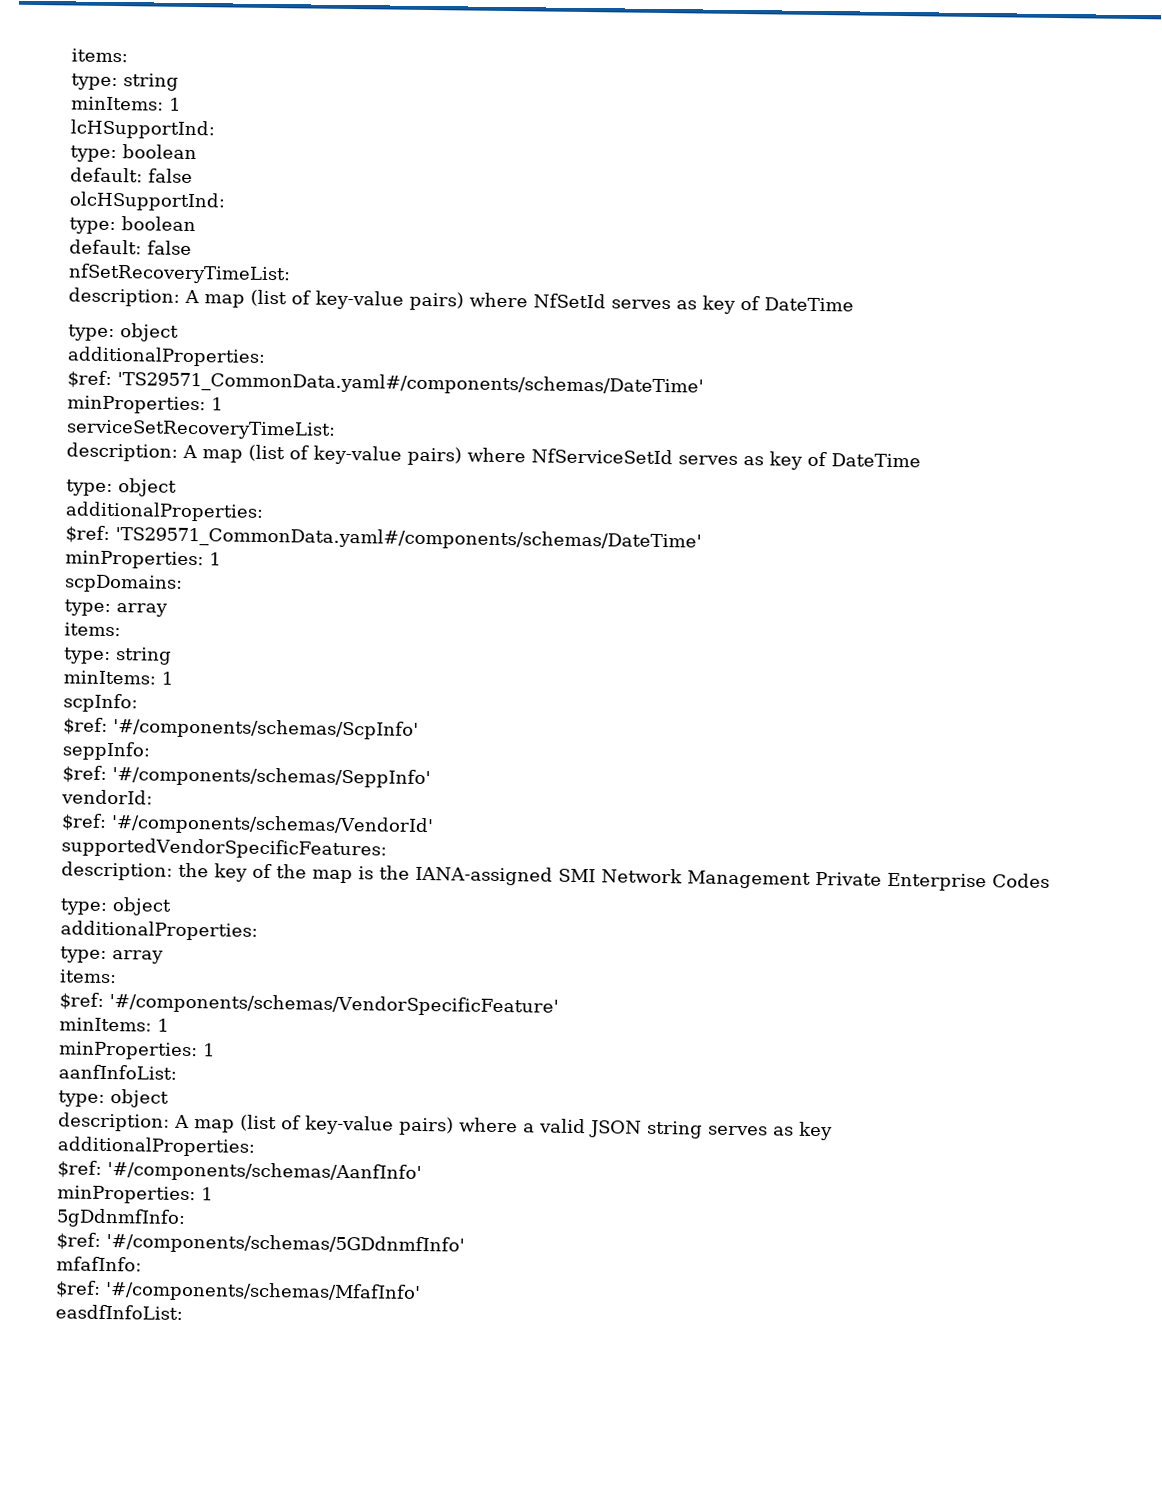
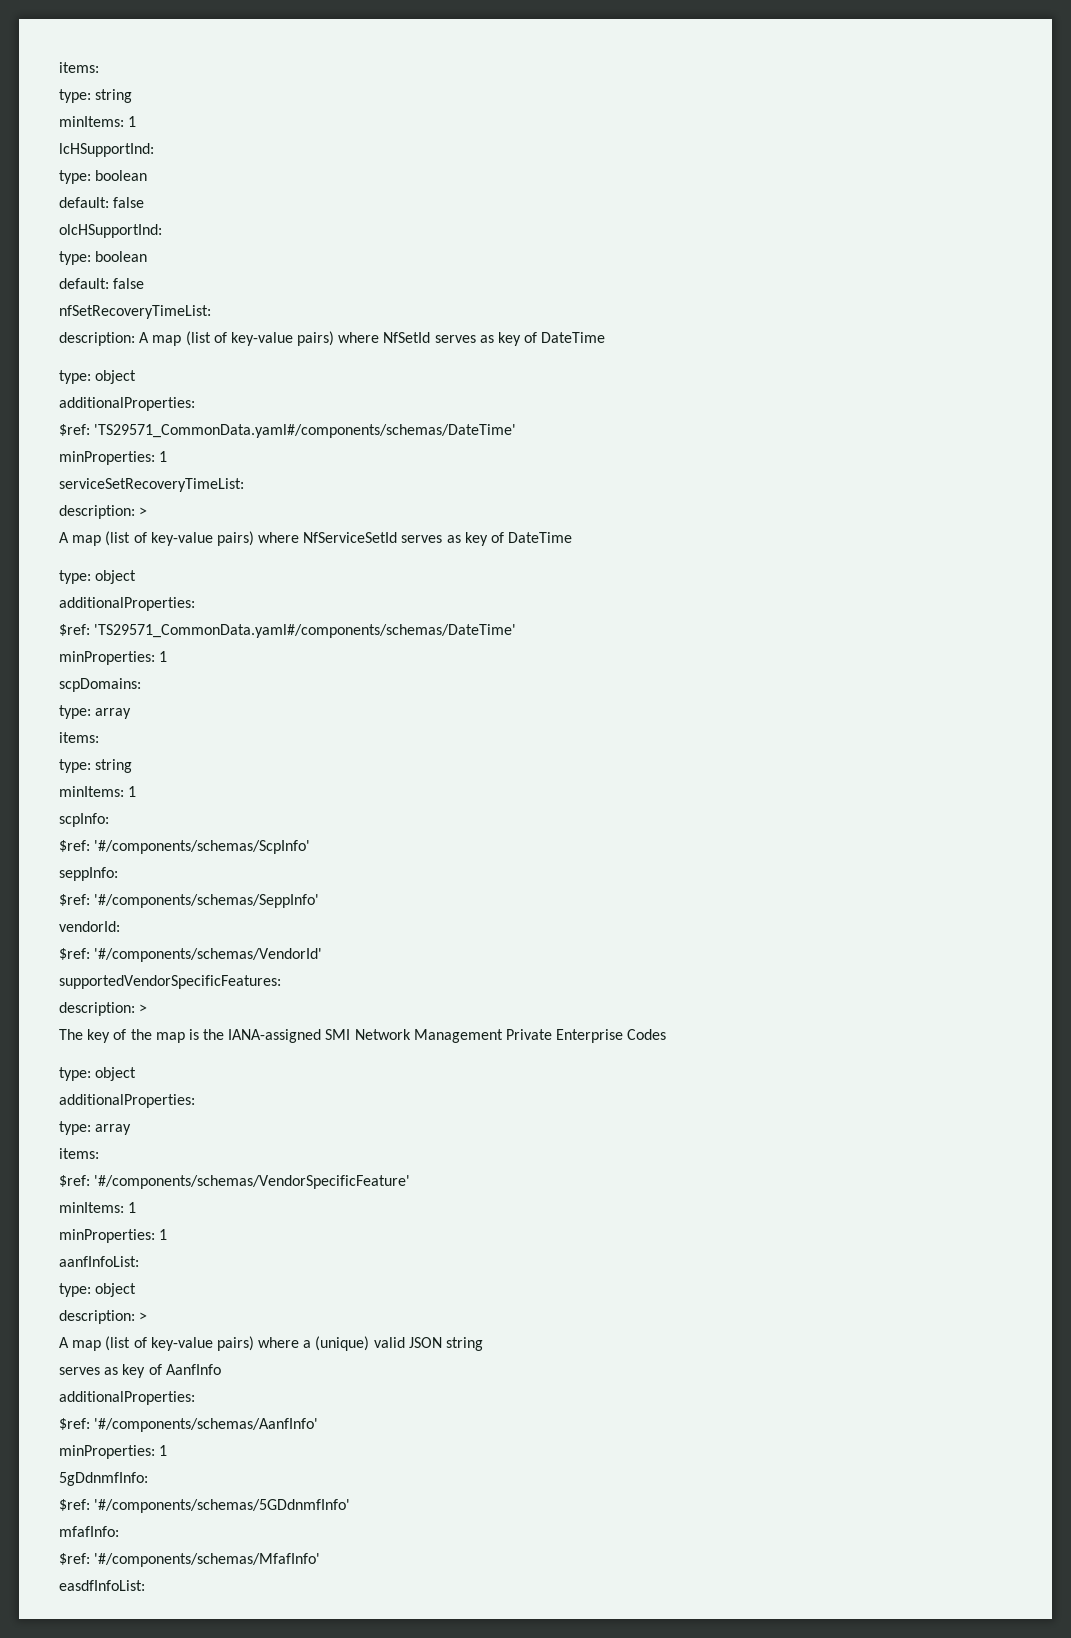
  serviceSetRecoveryTimeList:
- description: A map (list of key-value pairs) where NfServiceSetId serves as key of DateTime
+ description: >
+ A map (list of key-value pairs) where NfServiceSetId serves as key of DateTime
  supportedVendorSpecificFeatures:
- description: the key of the map is the IANA-assigned SMI Network Management Private Enterprise Codes
+ description: >
+ The key of the map is the IANA-assigned SMI Network Management Private Enterprise Codes
  aanfInfoList:
  type: object
- description: A map (list of key-value pairs) where a valid JSON string serves as key
+ description: >
+ A map (list of key-value pairs) where a (unique) valid JSON string
+ serves as key of AanfInfo

